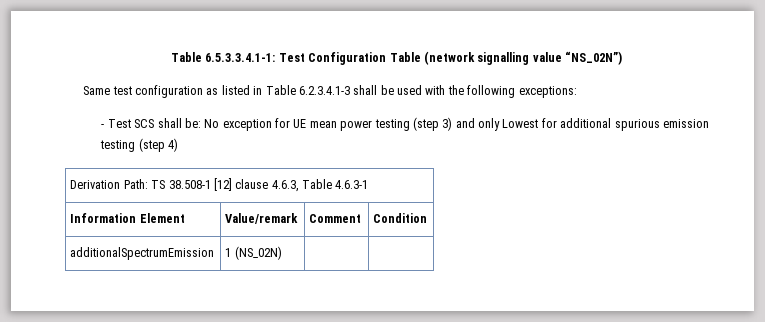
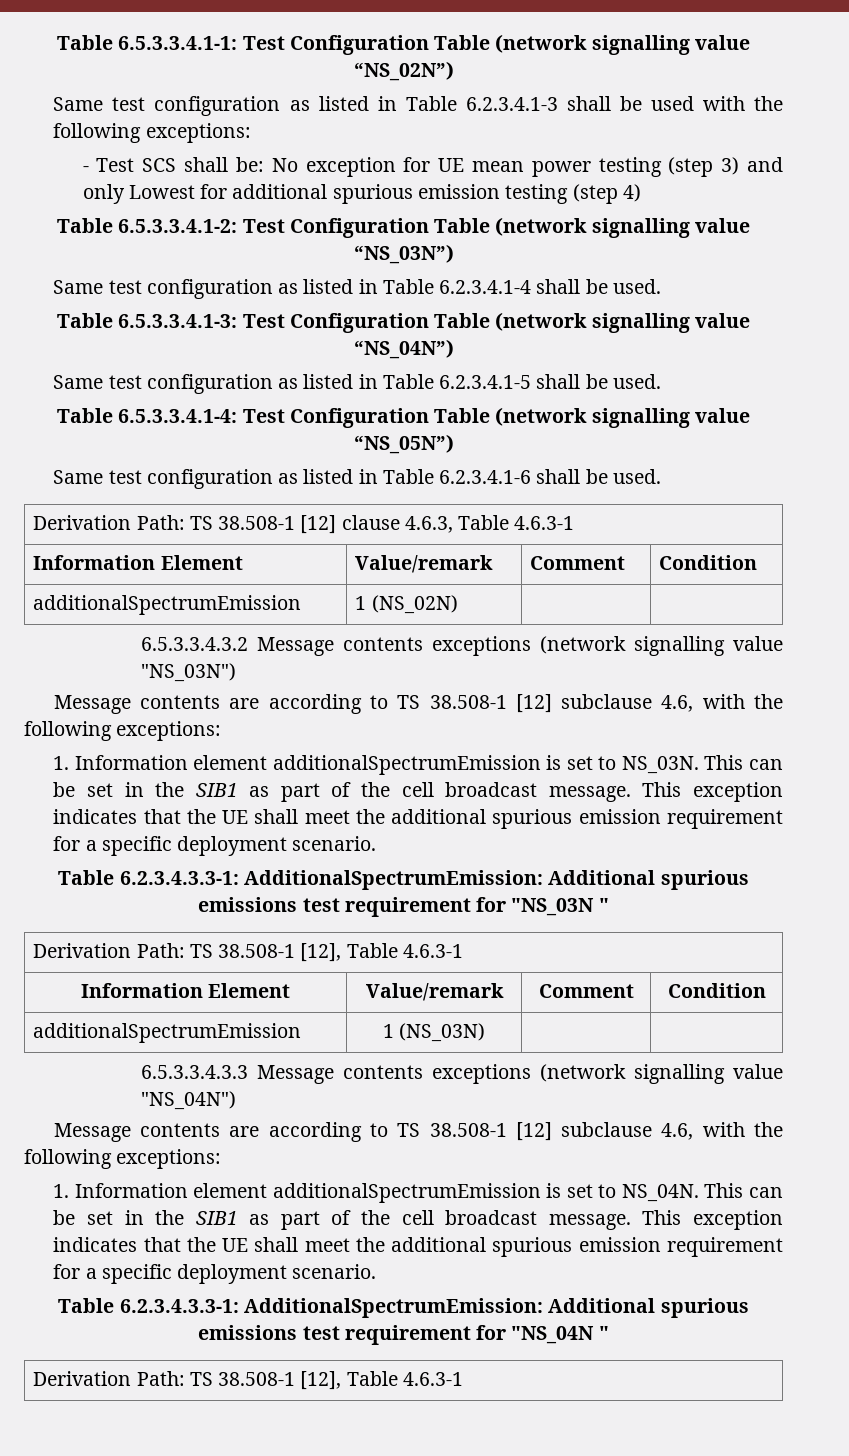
+ Table 6.5.3.3.4.1-2: Test Configuration Table (network signalling value “NS_03N”)
+ Same test configuration as listed in Table 6.2.3.4.1-4 shall be used.
+ Table 6.5.3.3.4.1-3: Test Configuration Table (network signalling value “NS_04N”)
+ Same test configuration as listed in Table 6.2.3.4.1-5 shall be used.
+ Table 6.5.3.3.4.1-4: Test Configuration Table (network signalling value “NS_05N”)
+ Same test configuration as listed in Table 6.2.3.4.1-6 shall be used.
+ 6.5.3.3.4.3.2 Message contents exceptions (network signalling value "NS_03N")
+ Message contents are according to TS 38.508-1 [12] subclause 4.6, with the following exceptions:
+ 1. Information element additionalSpectrumEmission is set to NS_03N. This can be set in the SIB1 as part of the cell broadcast message. This exception indicates that the UE shall meet the additional spurious emission requirement for a specific deployment scenario.
+ Table 6.2.3.4.3.3-1: AdditionalSpectrumEmission: Additional spurious emissions test requirement for "NS_03N "
+ Derivation Path: TS 38.508-1 [12], Table 4.6.3-1
+ Information Element | Value/remark | Comment | Condition
+ additionalSpectrumEmission | 1 (NS_03N) | |
+ 6.5.3.3.4.3.3 Message contents exceptions (network signalling value "NS_04N")
+ Message contents are according to TS 38.508-1 [12] subclause 4.6, with the following exceptions:
+ 1. Information element additionalSpectrumEmission is set to NS_04N. This can be set in the SIB1 as part of the cell broadcast message. This exception indicates that the UE shall meet the additional spurious emission requirement for a specific deployment scenario.
+ Table 6.2.3.4.3.3-1: AdditionalSpectrumEmission: Additional spurious emissions test requirement for "NS_04N "
+ Derivation Path: TS 38.508-1 [12], Table 4.6.3-1

